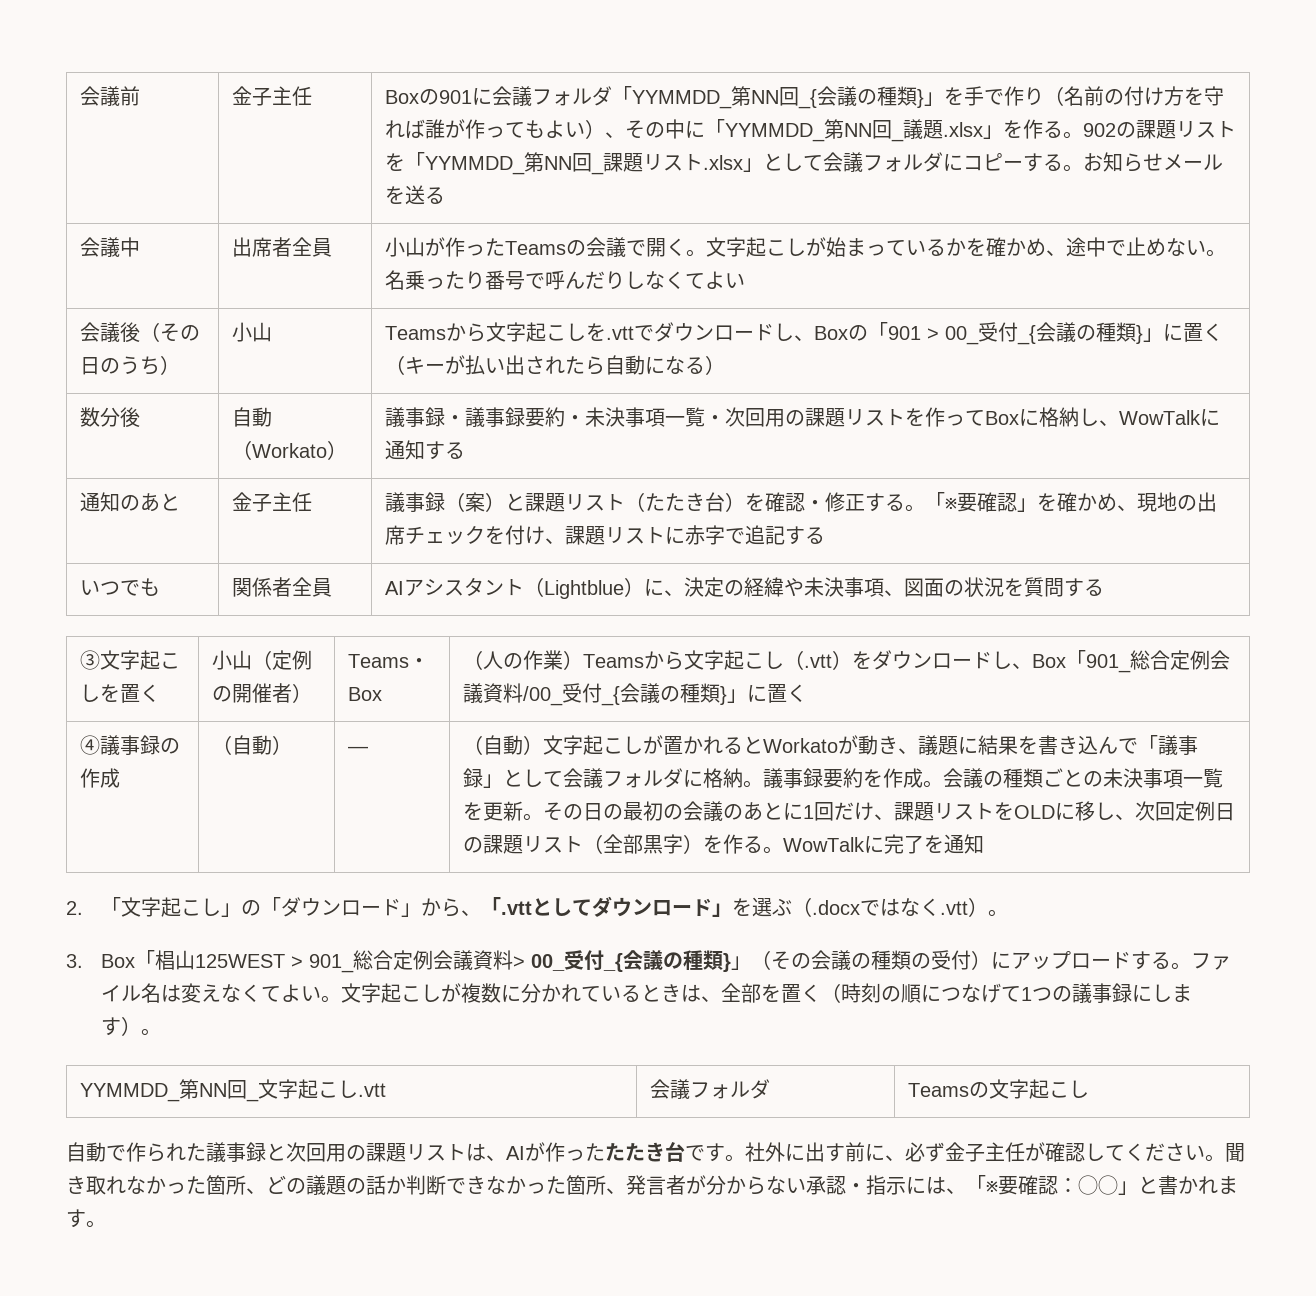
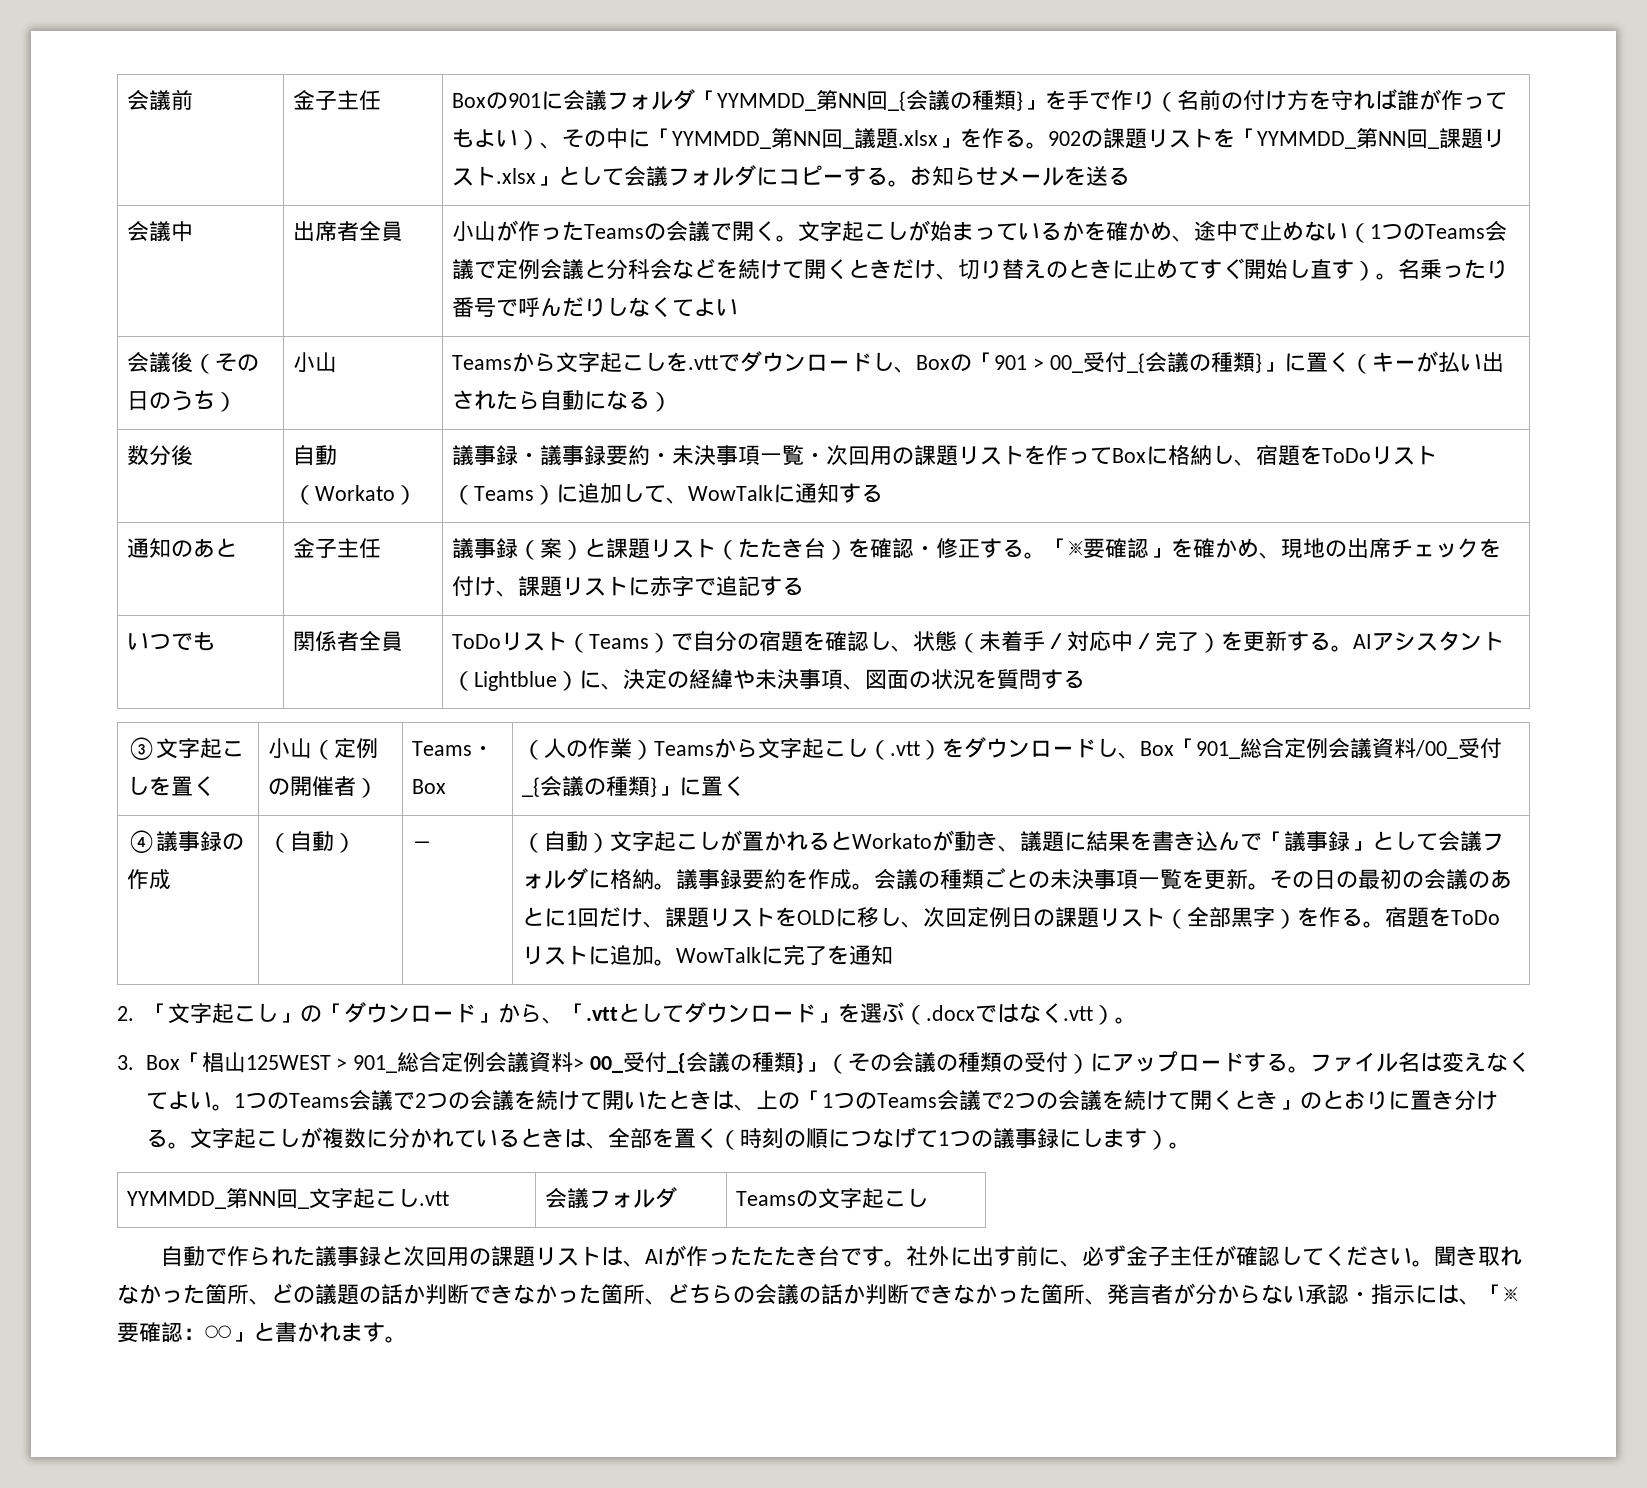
- 文字起こしが始まっているかを確かめ、途中で止めない。
+ 文字起こしが始まっているかを確かめ、途中で止めない（1つのTeams会議で定例会議と分科会などを続けて開くときだけ、切り替えのときに止めてすぐ開始し直す）。
- 数分後 | 自動（Workato） | 議事録・議事録要約・未決事項一覧・次回用の課題リストを作ってBoxに格納し、WowTalkに通知する
+ 数分後 | 自動（Workato） | 議事録・議事録要約・未決事項一覧・次回用の課題リストを作ってBoxに格納し、宿題をToDoリスト（Teams）に追加して、WowTalkに通知する
+ ToDoリスト（Teams）で自分の宿題を確認し、状態（未着手／対応中／完了）を更新する。
+ 宿題をToDoリストに追加。
+ 1つのTeams会議で2つの会議を続けて開いたときは、上の「1つのTeams会議で2つの会議を続けて開くとき」のとおりに置き分ける。
- 聞き取れなかった箇所、どの議題の話か判断できなかった箇所、発言者が分からない承認・指示には、「※要確認：◯◯」と書かれます。
+ 聞き取れなかった箇所、どの議題の話か判断できなかった箇所、どちらの会議の話か判断できなかった箇所、発言者が分からない承認・指示には、「※要確認：◯◯」と書かれます。

